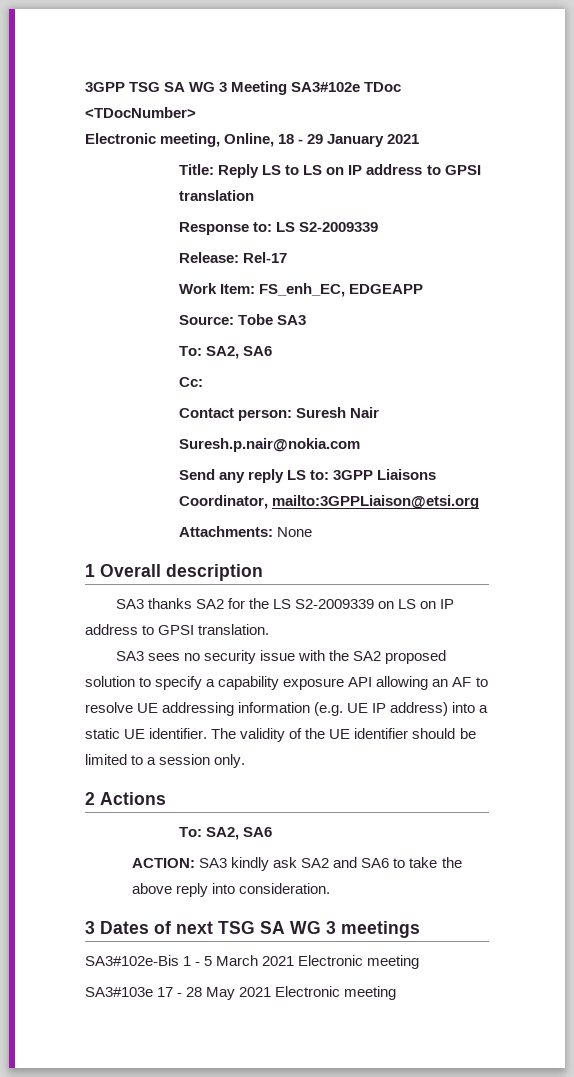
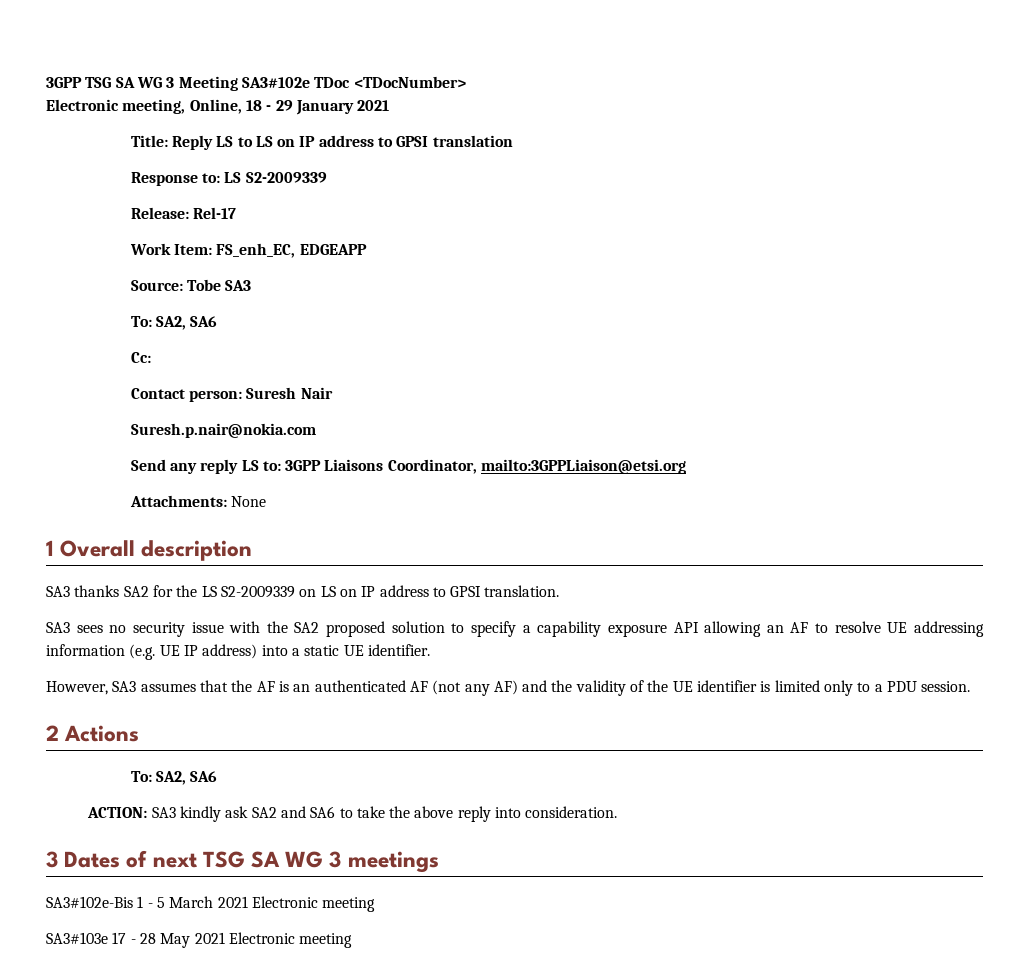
- SA3 sees no security issue with the SA2 proposed solution to specify a capability exposure API allowing an AF to resolve UE addressing information (e.g. UE IP address) into a static UE identifier. The validity of the UE identifier should be limited to a session only.
+ SA3 sees no security issue with the SA2 proposed solution to specify a capability exposure API allowing an AF to resolve UE addressing information (e.g. UE IP address) into a static UE identifier.
+ However, SA3 assumes that the AF is an authenticated AF (not any AF) and the validity of the UE identifier is limited only to a PDU session.

